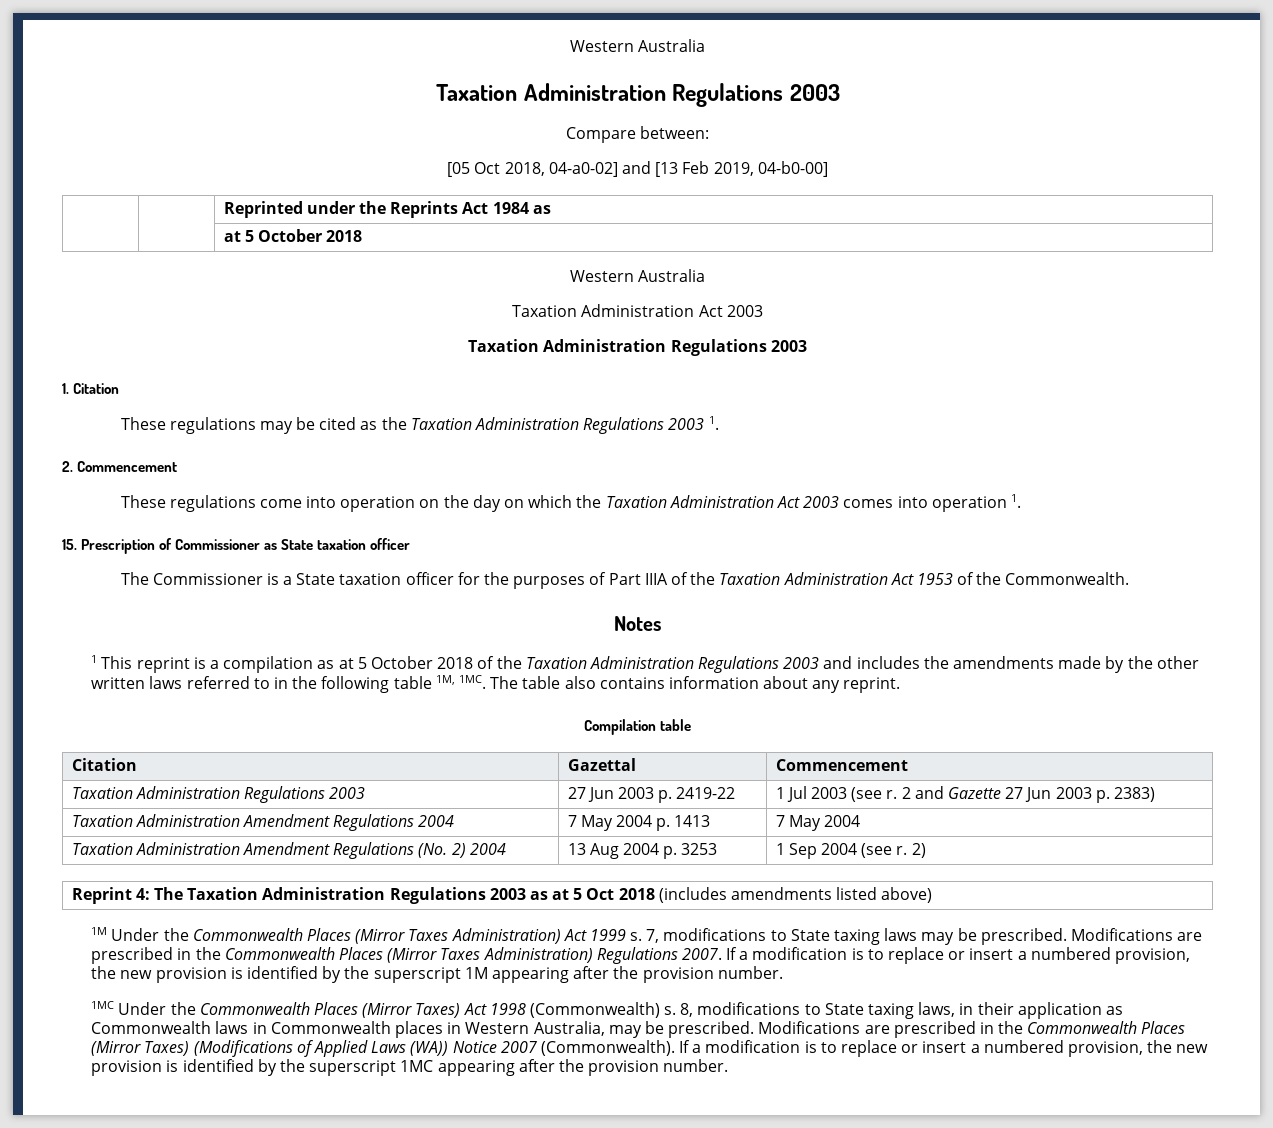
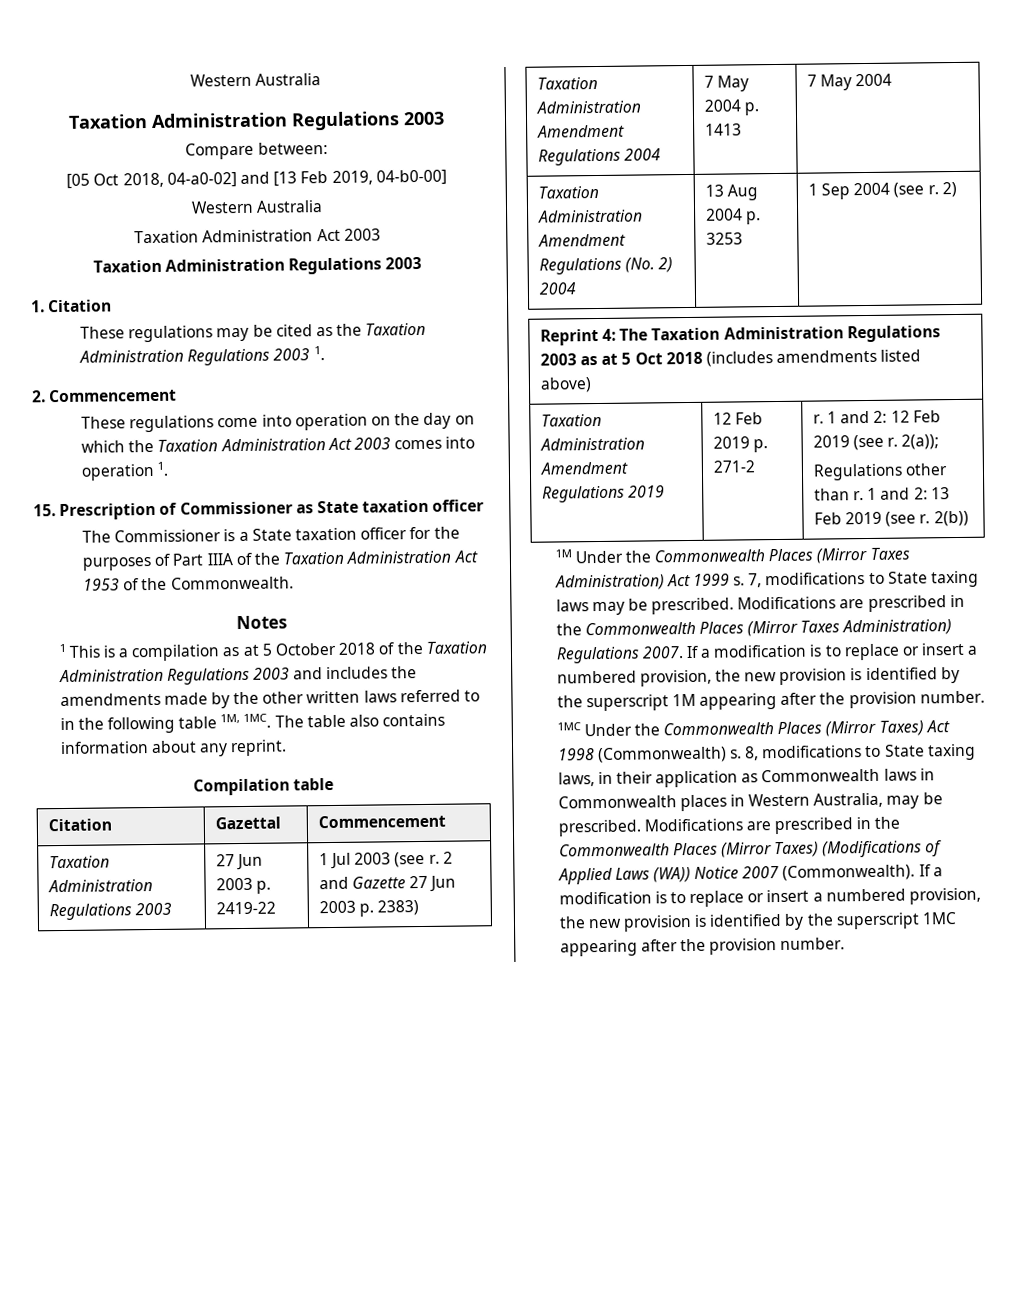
- | | Reprinted under the Reprints Act 1984 as
- | | at 5 October 2018
- 1 This reprint is a compilation as at 5 October 2018 of the Taxation Administration Regulations 2003 and includes the amendments made by the other written laws referred to in the following table 1M, 1MC.
+ 1 This is a compilation as at 5 October 2018 of the Taxation Administration Regulations 2003 and includes the amendments made by the other written laws referred to in the following table 1M, 1MC.
+ Taxation Administration Amendment Regulations 2019 | 12 Feb 2019 p. 271-2 | r. 1 and 2: 12 Feb 2019 (see r. 2(a));
+ Regulations other than r. 1 and 2: 13 Feb 2019 (see r. 2(b))

